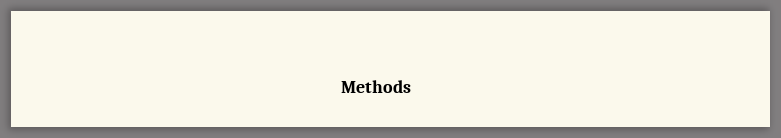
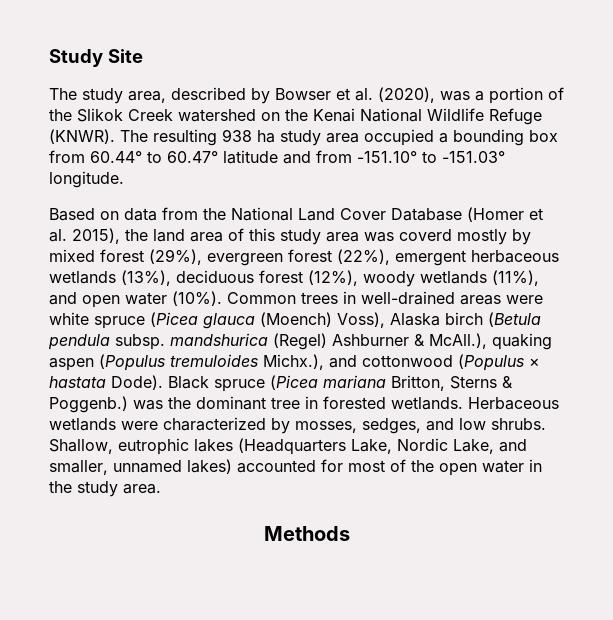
+ Study Site
+ The study area, described by Bowser et al. (2020), was a portion of the Slikok Creek watershed on the Kenai National Wildlife Refuge (KNWR). The resulting 938 ha study area occupied a bounding box from 60.44° to 60.47° latitude and from -151.10° to -151.03° longitude.
+ Based on data from the National Land Cover Database (Homer et al. 2015), the land area of this study area was coverd mostly by mixed forest (29%), evergreen forest (22%), emergent herbaceous wetlands (13%), deciduous forest (12%), woody wetlands (11%), and open water (10%). Common trees in well-drained areas were white spruce (Picea glauca (Moench) Voss), Alaska birch (Betula pendula subsp. mandshurica (Regel) Ashburner & McAll.), quaking aspen (Populus tremuloides Michx.), and cottonwood (Populus × hastata Dode). Black spruce (Picea mariana Britton, Sterns & Poggenb.) was the dominant tree in forested wetlands. Herbaceous wetlands were characterized by mosses, sedges, and low shrubs. Shallow, eutrophic lakes (Headquarters Lake, Nordic Lake, and smaller, unnamed lakes) accounted for most of the open water in the study area.

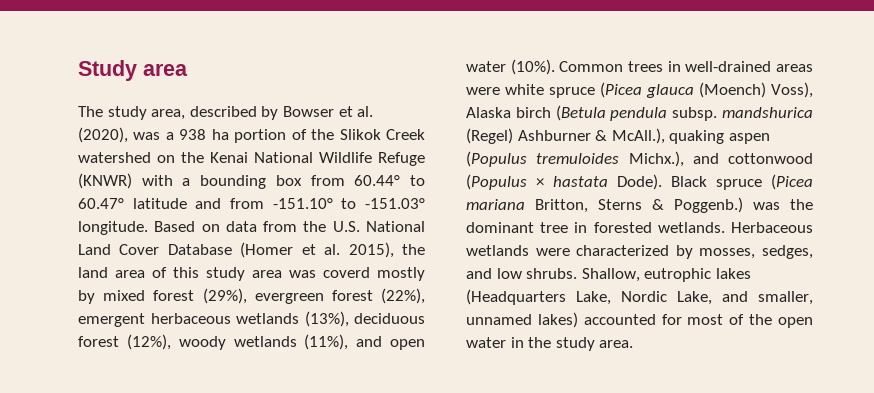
- Study Site
+ Study area
- The study area, described by Bowser et al. (2020), was a portion of the Slikok Creek watershed on the Kenai National Wildlife Refuge (KNWR). The resulting 938 ha study area occupied a bounding box from 60.44° to 60.47° latitude and from -151.10° to -151.03° longitude.
- Based on data from the National Land Cover Database (Homer et al. 2015), the land area of this study area was coverd mostly by mixed forest (29%), evergreen forest (22%), emergent herbaceous wetlands (13%), deciduous forest (12%), woody wetlands (11%), and open water (10%).
+ The study area, described by Bowser et al. (2020), was a 938 ha portion of the Slikok Creek watershed on the Kenai National Wildlife Refuge (KNWR) with a bounding box from 60.44° to 60.47° latitude and from -151.10° to -151.03° longitude. Based on data from the U.S. National Land Cover Database (Homer et al. 2015), the land area of this study area was coverd mostly by mixed forest (29%), evergreen forest (22%), emergent herbaceous wetlands (13%), deciduous forest (12%), woody wetlands (11%), and open water (10%).
- Methods

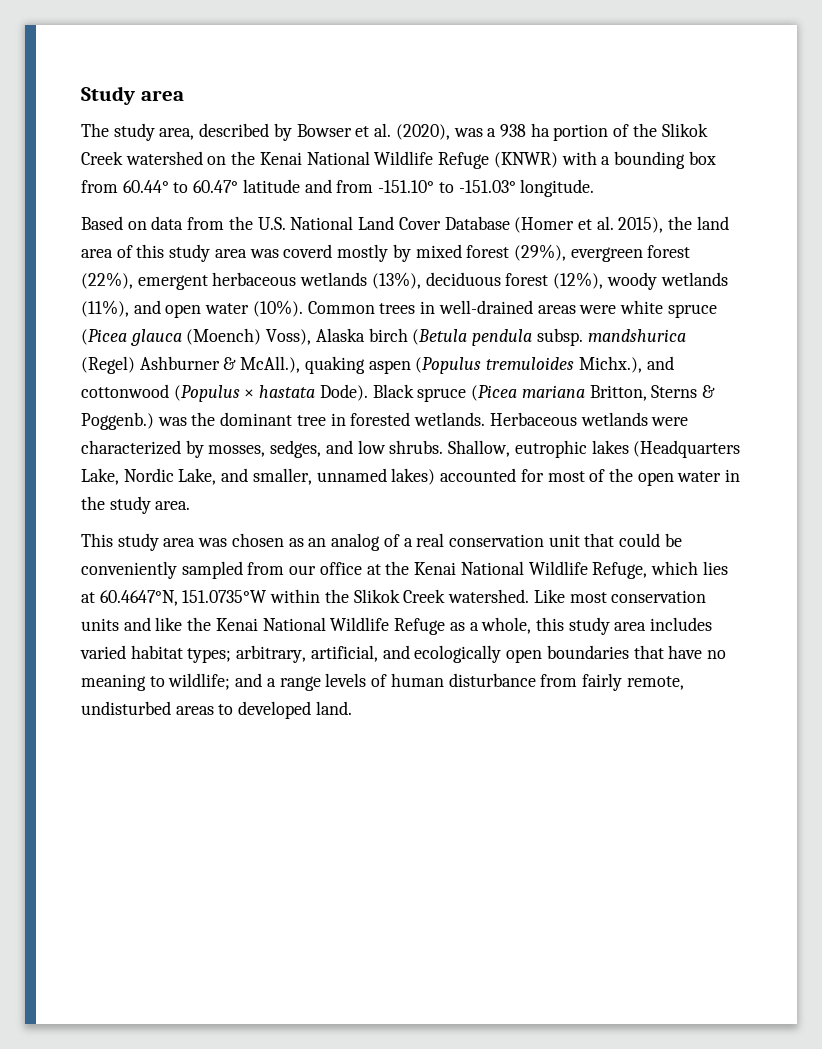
- The study area, described by Bowser et al. (2020), was a 938 ha portion of the Slikok Creek watershed on the Kenai National Wildlife Refuge (KNWR) with a bounding box from 60.44° to 60.47° latitude and from -151.10° to -151.03° longitude. Based on data from the U.S. National Land Cover Database (Homer et al. 2015), the land area of this study area was coverd mostly by mixed forest (29%), evergreen forest (22%), emergent herbaceous wetlands (13%), deciduous forest (12%), woody wetlands (11%), and open water (10%).
+ The study area, described by Bowser et al. (2020), was a 938 ha portion of the Slikok Creek watershed on the Kenai National Wildlife Refuge (KNWR) with a bounding box from 60.44° to 60.47° latitude and from -151.10° to -151.03° longitude.
+ Based on data from the U.S. National Land Cover Database (Homer et al. 2015), the land area of this study area was coverd mostly by mixed forest (29%), evergreen forest (22%), emergent herbaceous wetlands (13%), deciduous forest (12%), woody wetlands (11%), and open water (10%).
+ This study area was chosen as an analog of a real conservation unit that could be conveniently sampled from our office at the Kenai National Wildlife Refuge, which lies at 60.4647°N, 151.0735°W within the Slikok Creek watershed. Like most conservation units and like the Kenai National Wildlife Refuge as a whole, this study area includes varied habitat types; arbitrary, artificial, and ecologically open boundaries that have no meaning to wildlife; and a range levels of human disturbance from fairly remote, undisturbed areas to developed land.

